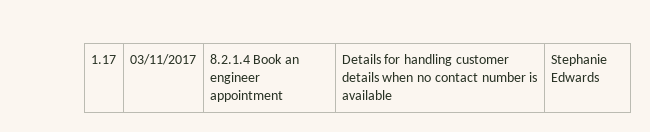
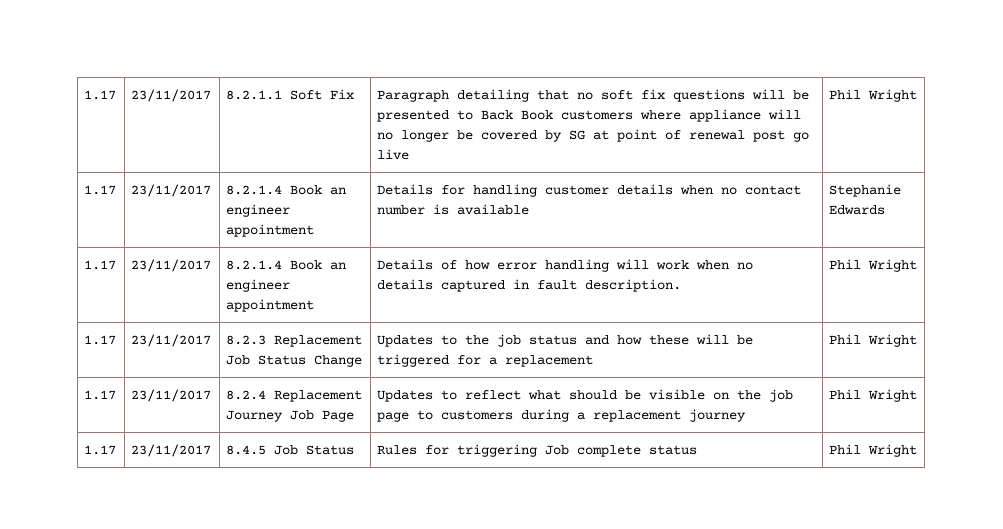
- 1.17 | 03/11/2017 | 8.2.1.4 Book an engineer appointment | Details for handling customer details when no contact number is available | Stephanie Edwards
+ 1.17 | 23/11/2017 | 8.2.1.1 Soft Fix | Paragraph detailing that no soft fix questions will be presented to Back Book customers where appliance will no longer be covered by SG at point of renewal post go live | Phil Wright
+ 1.17 | 23/11/2017 | 8.2.1.4 Book an engineer appointment | Details for handling customer details when no contact number is available | Stephanie Edwards
+ 1.17 | 23/11/2017 | 8.2.1.4 Book an engineer appointment | Details of how error handling will work when no details captured in fault description. | Phil Wright
+ 1.17 | 23/11/2017 | 8.2.3 Replacement Job Status Change | Updates to the job status and how these will be triggered for a replacement | Phil Wright
+ 1.17 | 23/11/2017 | 8.2.4 Replacement Journey Job Page | Updates to reflect what should be visible on the job page to customers during a replacement journey | Phil Wright
+ 1.17 | 23/11/2017 | 8.4.5 Job Status | Rules for triggering Job complete status | Phil Wright

